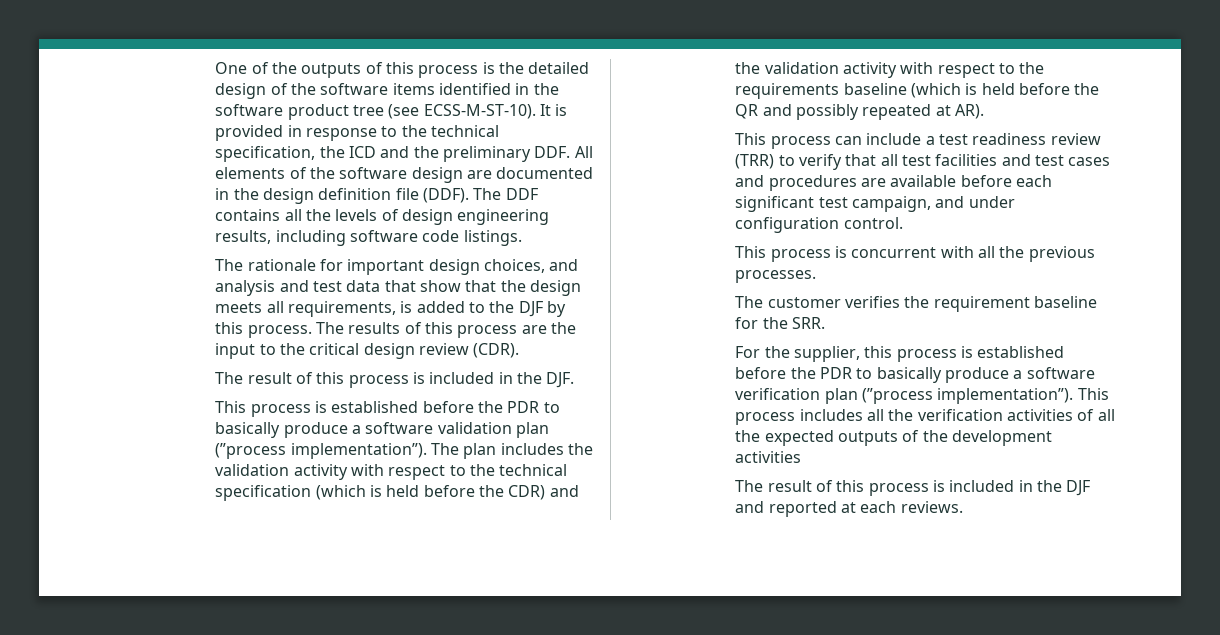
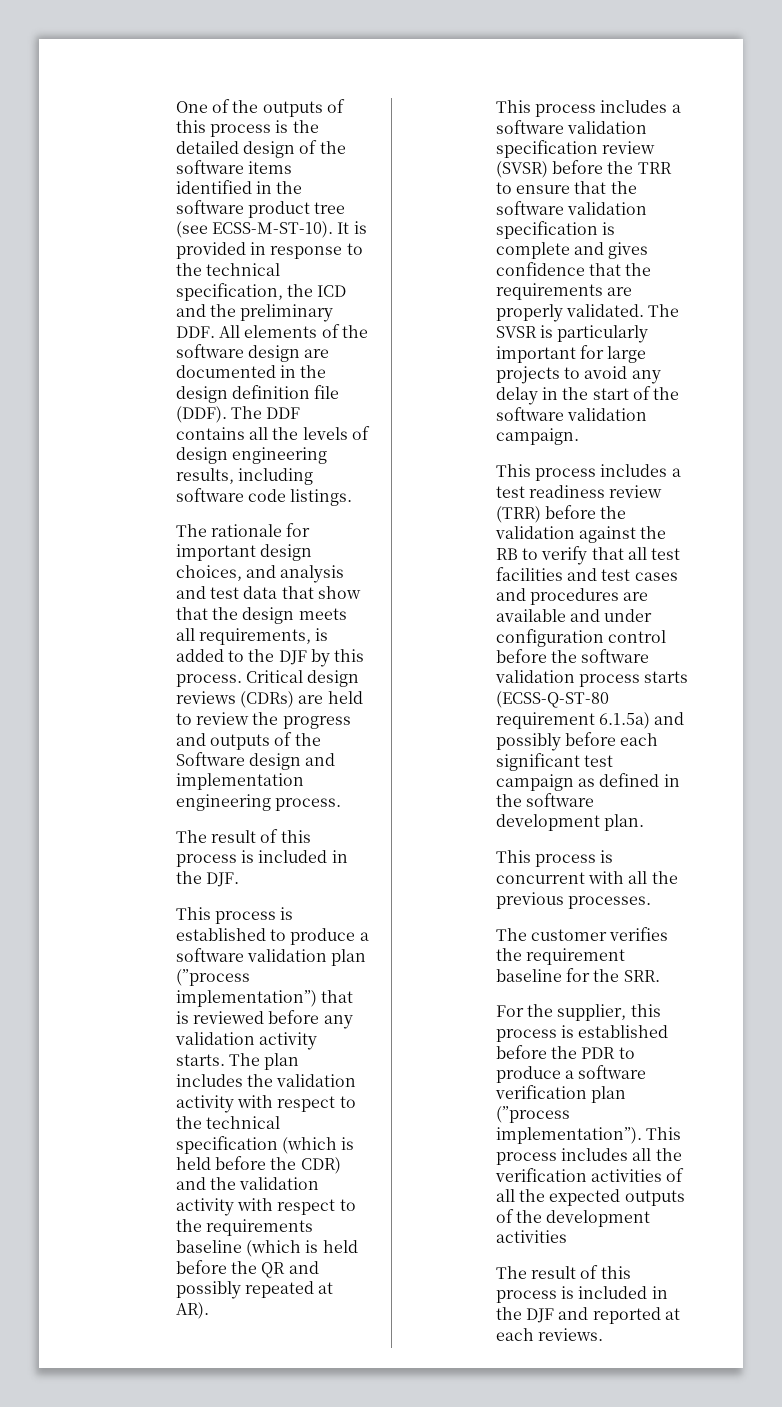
- The results of this process are the input to the critical design review (CDR).
+ Critical design reviews (CDRs) are held to review the progress and outputs of the Software design and implementation engineering process.
- This process is established before the PDR to basically produce a software validation plan (”process implementation”).
+ This process is established to produce a software validation plan (”process implementation”) that is reviewed before any validation activity starts.
- This process can include a test readiness review (TRR) to verify that all test facilities and test cases and procedures are available before each significant test campaign, and under configuration control.
+ This process includes a software validation specification review (SVSR) before the TRR to ensure that the software validation specification is complete and gives confidence that the requirements are properly validated. The SVSR is particularly important for large projects to avoid any delay in the start of the software validation campaign.
+ This process includes a test readiness review (TRR) before the validation against the RB to verify that all test facilities and test cases and procedures are available and under configuration control before the software validation process starts (ECSS-Q-ST-80 requirement 6.1.5a) and possibly before each significant test campaign as defined in the software development plan.
- For the supplier, this process is established before the PDR to basically produce a software verification plan (”process implementation”).
+ For the supplier, this process is established before the PDR to produce a software verification plan (”process implementation”).

